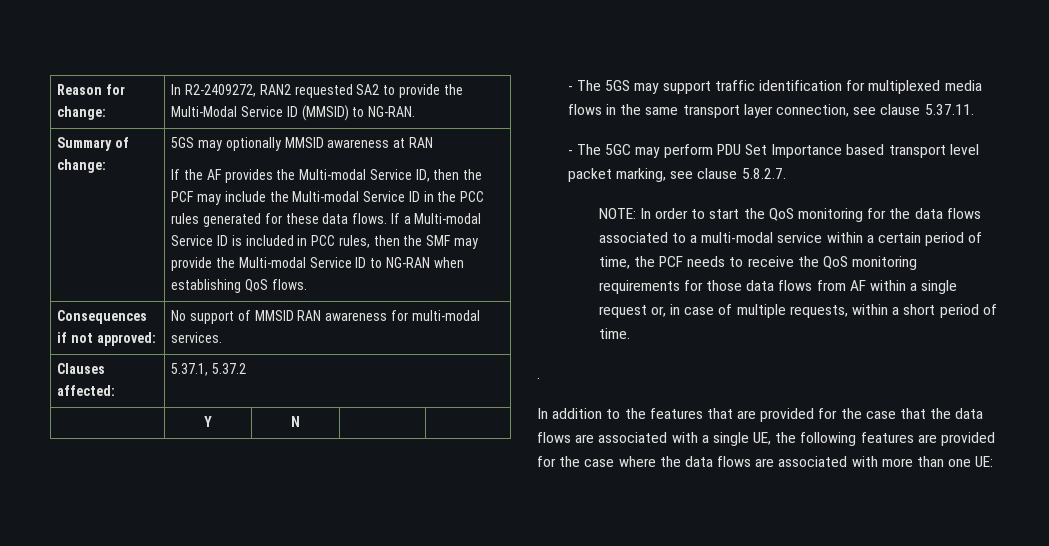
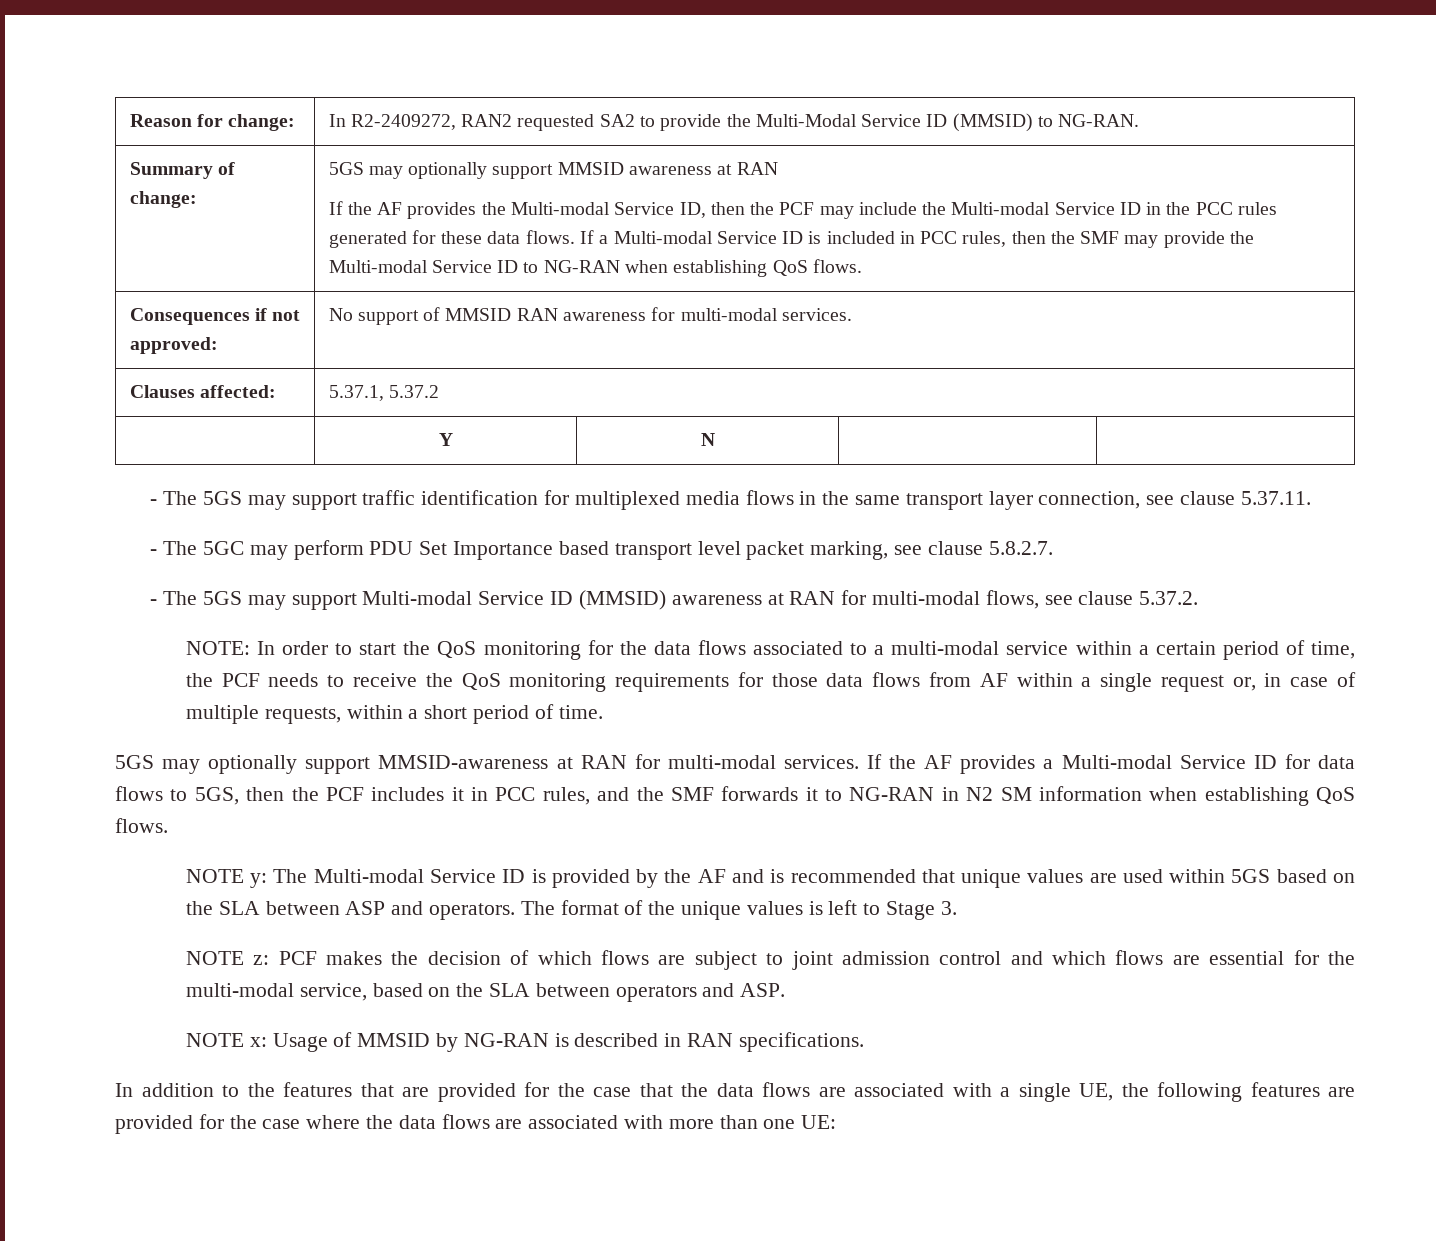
- 5GS may optionally MMSID awareness at RAN
+ 5GS may optionally support MMSID awareness at RAN
+ - The 5GS may support Multi-modal Service ID (MMSID) awareness at RAN for multi-modal flows, see clause 5.37.2.
- .
+ 5GS may optionally support MMSID-awareness at RAN for multi-modal services. If the AF provides a Multi-modal Service ID for data flows to 5GS, then the PCF includes it in PCC rules, and the SMF forwards it to NG-RAN in N2 SM information when establishing QoS flows.
+ NOTE y: The Multi-modal Service ID is provided by the AF and is recommended that unique values are used within 5GS based on the SLA between ASP and operators. The format of the unique values is left to Stage 3.
+ NOTE z: PCF makes the decision of which flows are subject to joint admission control and which flows are essential for the multi-modal service, based on the SLA between operators and ASP.
+ NOTE x: Usage of MMSID by NG-RAN is described in RAN specifications.

